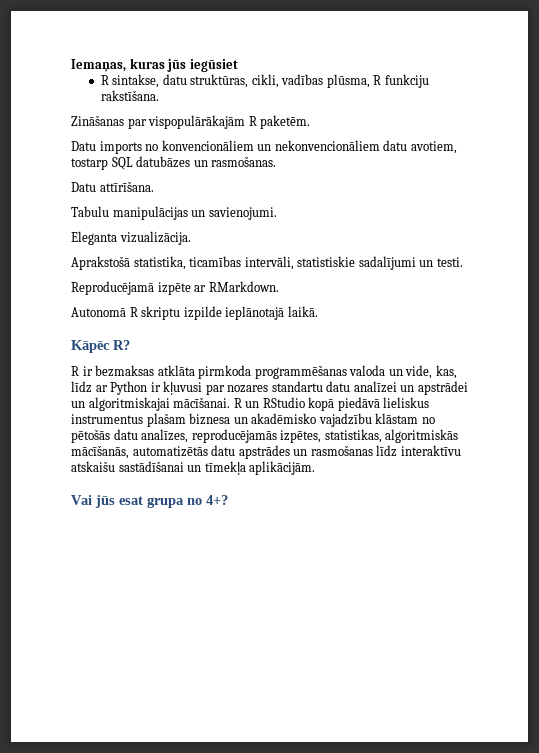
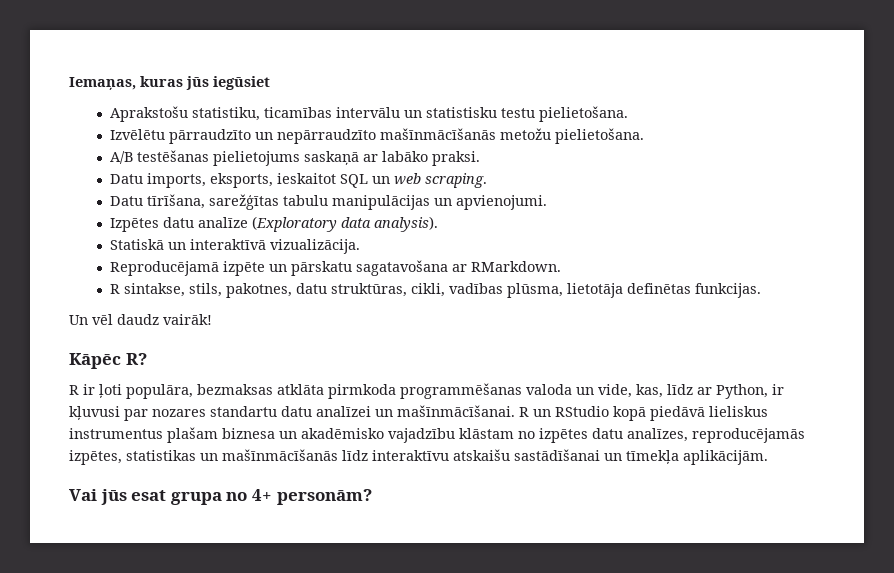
+ Aprakstošu statistiku, ticamības intervālu un statistisku testu pielietošana.
+ Izvēlētu pārraudzīto un nepārraudzīto mašīnmācīšanās metožu pielietošana.
+ A/B testēšanas pielietojums saskaņā ar labāko praksi.
+ Datu imports, eksports, ieskaitot SQL un web scraping.
+ Datu tīrīšana, sarežģītas tabulu manipulācijas un apvienojumi.
+ Izpētes datu analīze (Exploratory data analysis).
+ Statiskā un interaktīvā vizualizācija.
+ Reproducējamā izpēte un pārskatu sagatavošana ar RMarkdown.
- R sintakse, datu struktūras, cikli, vadības plūsma, R funkciju rakstīšana.
- Zināšanas par vispopulārākajām R paketēm.
- Datu imports no konvencionāliem un nekonvencionāliem datu avotiem, tostarp SQL datubāzes un rasmošanas.
- Datu attīrīšana.
- Tabulu manipulācijas un savienojumi.
- Eleganta vizualizācija.
- Aprakstošā statistika, ticamības intervāli, statistiskie sadalījumi un testi.
- Reproducējamā izpēte ar RMarkdown.
- Autonomā R skriptu izpilde ieplānotajā laikā.
+ R sintakse, stils, pakotnes, datu struktūras, cikli, vadības plūsma, lietotāja definētas funkcijas.
+ Un vēl daudz vairāk!
- R ir bezmaksas atklāta pirmkoda programmēšanas valoda un vide, kas, līdz ar Python ir kļuvusi par nozares standartu datu analīzei un apstrādei un algoritmiskajai mācīšanai.
+ R ir ļoti populāra, bezmaksas atklāta pirmkoda programmēšanas valoda un vide, kas, līdz ar Python, ir kļuvusi par nozares standartu datu analīzei un mašīnmācīšanai.
- R un RStudio kopā piedāvā lieliskus instrumentus plašam biznesa un akadēmisko vajadzību klāstam no pētošās datu analīzes, reproducējamās izpētes, statistikas, algoritmiskās mācīšanās, automatizētās datu apstrādes un rasmošanas līdz interaktīvu atskaišu sastādīšanai un tīmekļa aplikācijām.
+ R un RStudio kopā piedāvā lieliskus instrumentus plašam biznesa un akadēmisko vajadzību klāstam no izpētes datu analīzes, reproducējamās izpētes, statistikas un mašīnmācīšanās līdz interaktīvu atskaišu sastādīšanai un tīmekļa aplikācijām.
- Vai jūs esat grupa no 4+?
+ Vai jūs esat grupa no 4+ personām?

